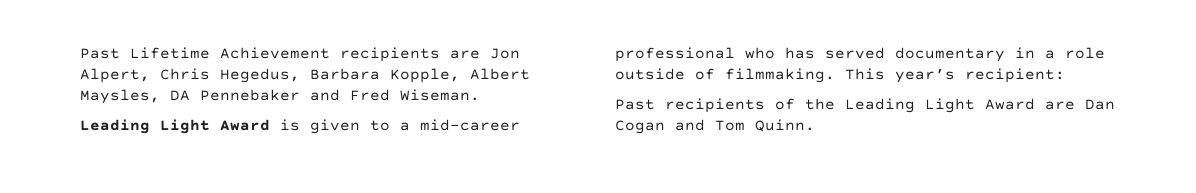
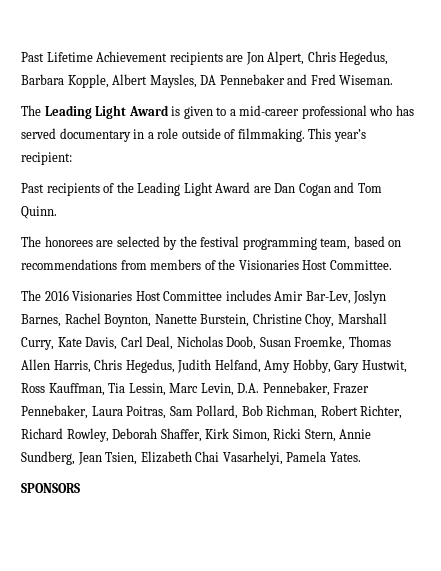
- Leading Light Award is given to a mid-career professional who has served documentary in a role outside of filmmaking.
+ The Leading Light Award is given to a mid-career professional who has served documentary in a role outside of filmmaking.
+ The honorees are selected by the festival programming team, based on recommendations from members of the Visionaries Host Committee.
+ The 2016 Visionaries Host Committee includes Amir Bar-Lev, Joslyn Barnes, Rachel Boynton, Nanette Burstein, Christine Choy, Marshall Curry, Kate Davis, Carl Deal, Nicholas Doob, Susan Froemke, Thomas Allen Harris, Chris Hegedus, Judith Helfand, Amy Hobby, Gary Hustwit, Ross Kauffman, Tia Lessin, Marc Levin, D.A. Pennebaker, Frazer Pennebaker, Laura Poitras, Sam Pollard, Bob Richman, Robert Richter, Richard Rowley, Deborah Shaffer, Kirk Simon, Ricki Stern, Annie Sundberg, Jean Tsien, Elizabeth Chai Vasarhelyi, Pamela Yates.
+ SPONSORS

